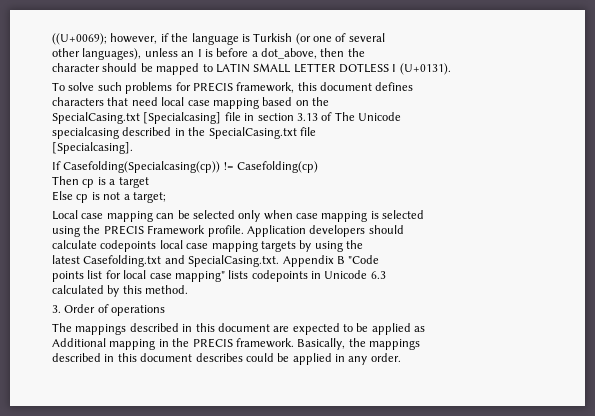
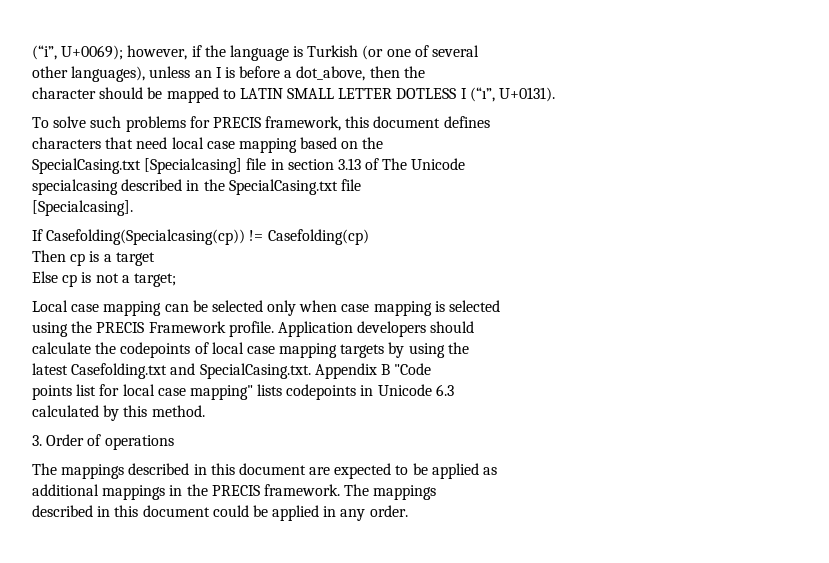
- ((U+0069); however, if the language is Turkish (or one of several
+ (“i”, U+0069); however, if the language is Turkish (or one of several
- character should be mapped to LATIN SMALL LETTER DOTLESS I (U+0131).
+ character should be mapped to LATIN SMALL LETTER DOTLESS I (“ı”, U+0131).
- calculate codepoints local case mapping targets by using the
+ calculate the codepoints of local case mapping targets by using the
- Additional mapping in the PRECIS framework. Basically, the mappings
+ additional mappings in the PRECIS framework. The mappings
- described in this document describes could be applied in any order.
+ described in this document could be applied in any order.

